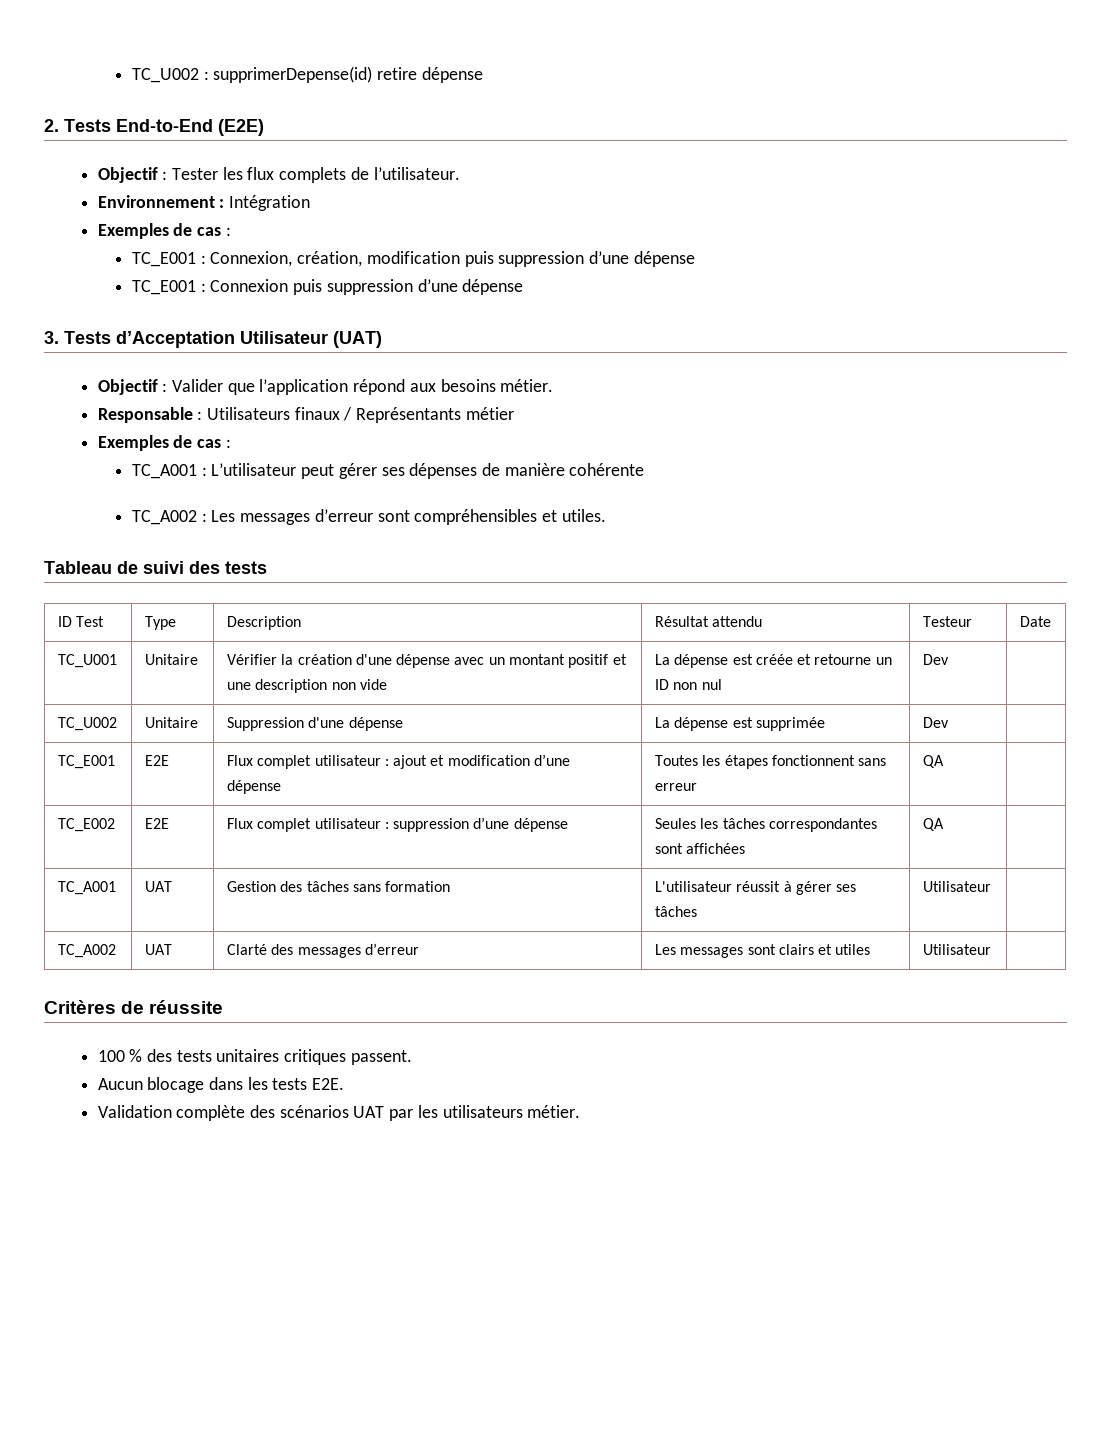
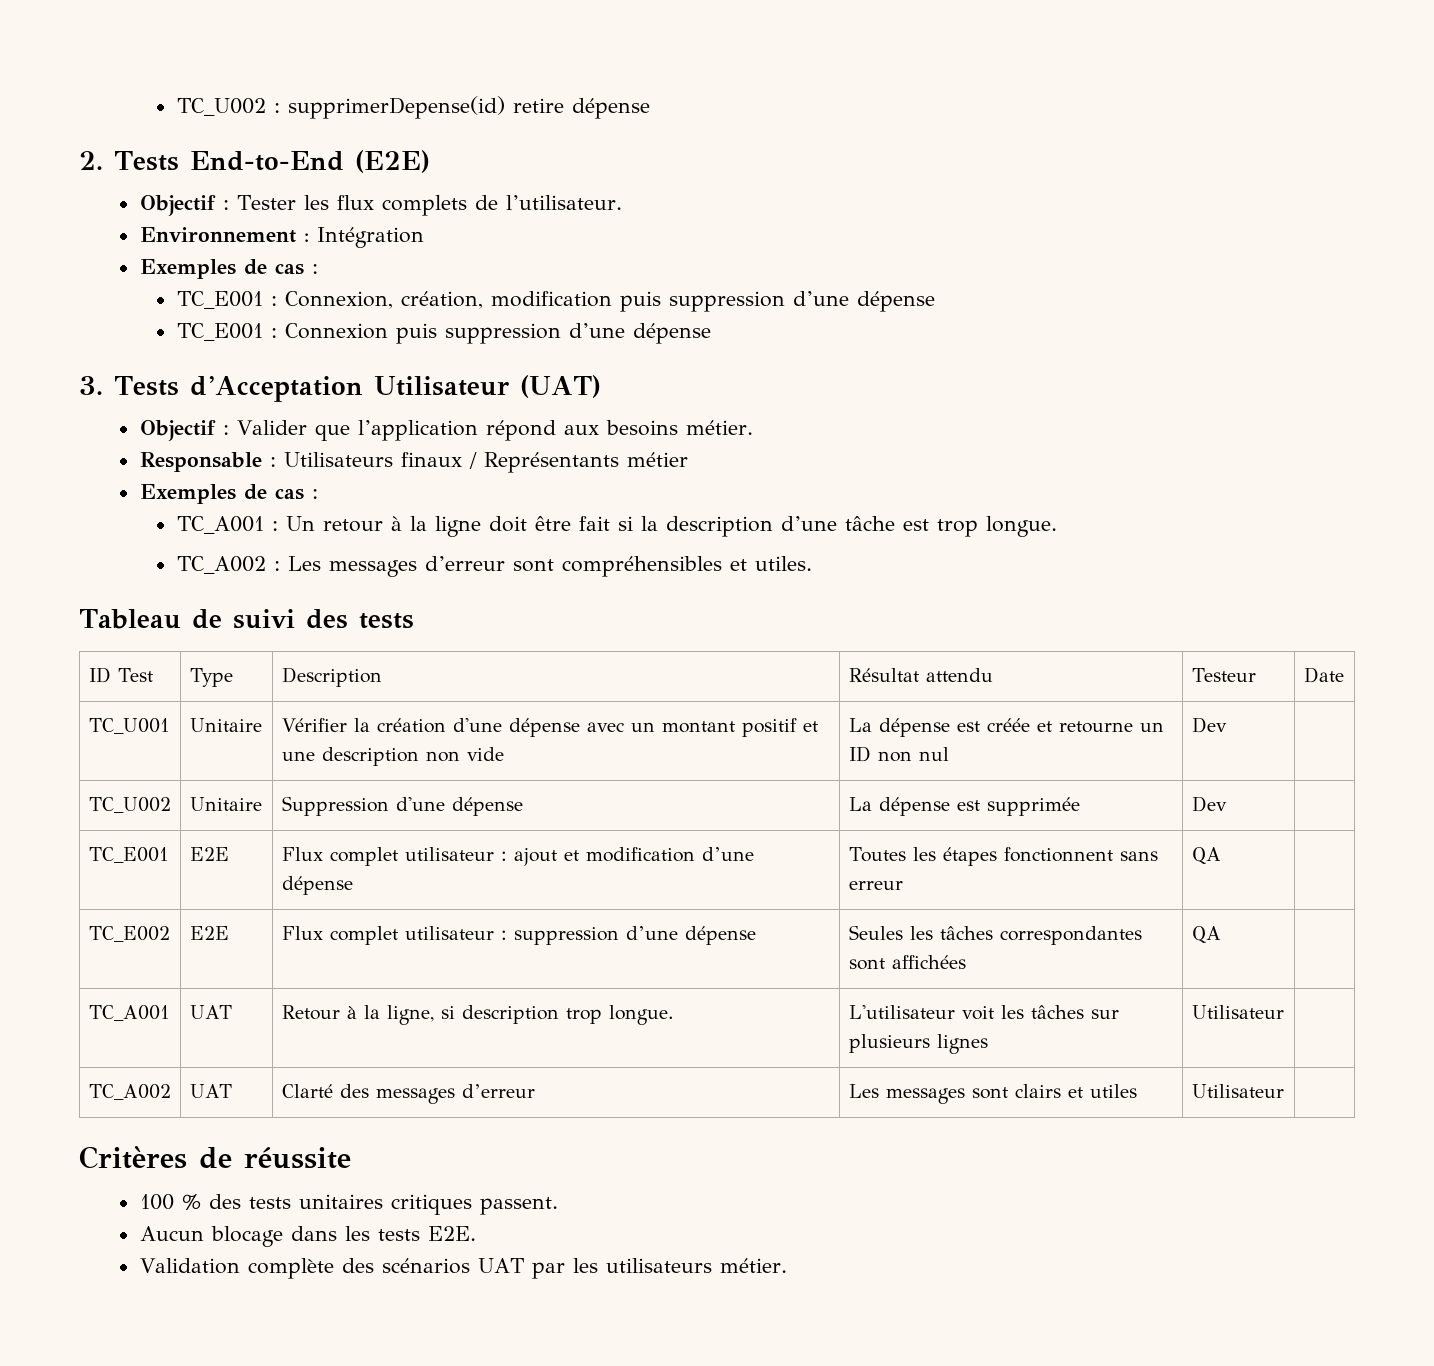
- TC_A001 : L’utilisateur peut gérer ses dépenses de manière cohérente
+ TC_A001 : Un retour à la ligne doit être fait si la description d’une tâche est trop longue.
- TC_A001 | UAT | Gestion des tâches sans formation | L'utilisateur réussit à gérer ses tâches | Utilisateur |
+ TC_A001 | UAT | Retour à la ligne, si description trop longue. | L'utilisateur voit les tâches sur plusieurs lignes | Utilisateur |

